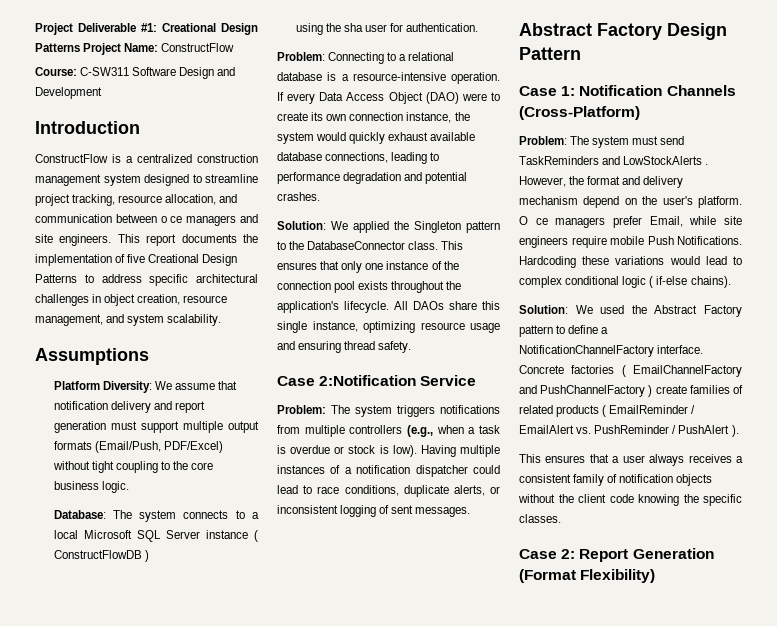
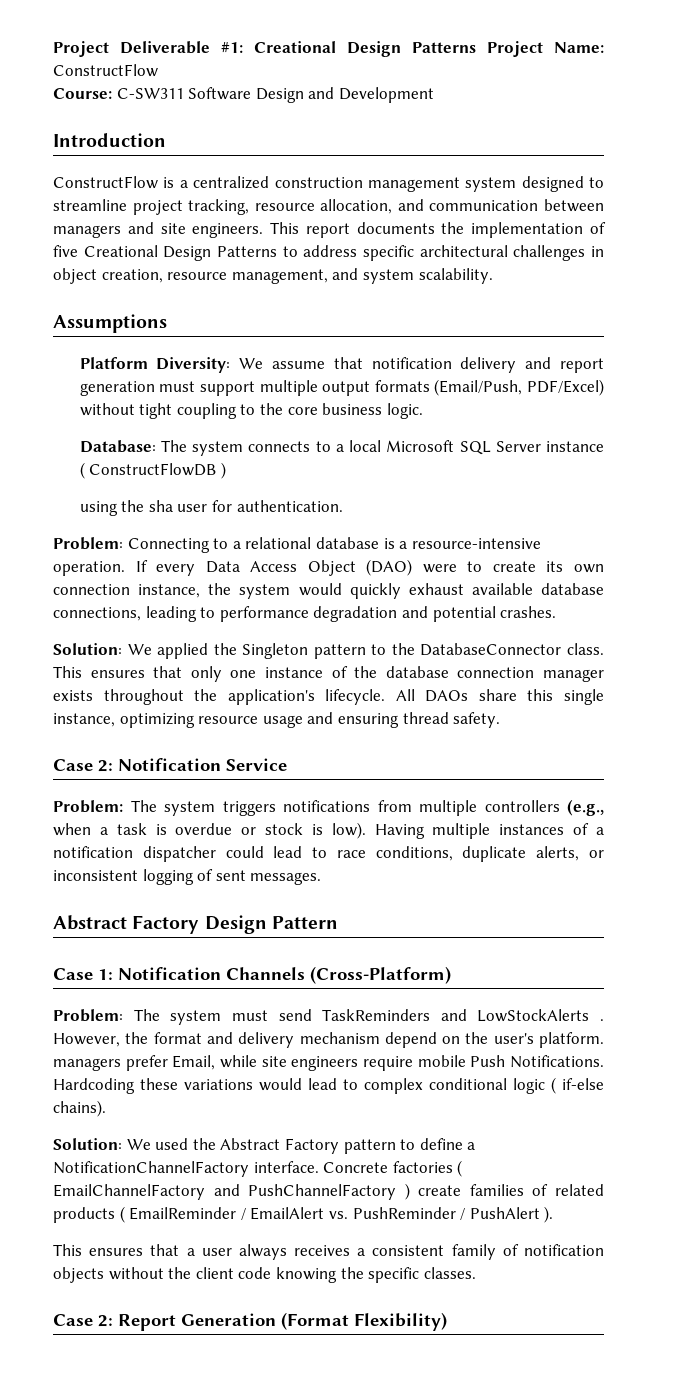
- ConstructFlow is a centralized construction management system designed to streamline project tracking, resource allocation, and communication between o ce managers and site engineers.
+ ConstructFlow is a centralized construction management system designed to streamline project tracking, resource allocation, and communication between managers and site engineers.
- This ensures that only one instance of the connection pool exists throughout the application's lifecycle.
+ This ensures that only one instance of the database connection manager exists throughout the application's lifecycle.
- Case 2:Notification Service
+ Case 2: Notification Service
- However, the format and delivery mechanism depend on the user's platform. O ce managers prefer Email, while site engineers require mobile Push Notifications.
+ However, the format and delivery mechanism depend on the user's platform. managers prefer Email, while site engineers require mobile Push Notifications.

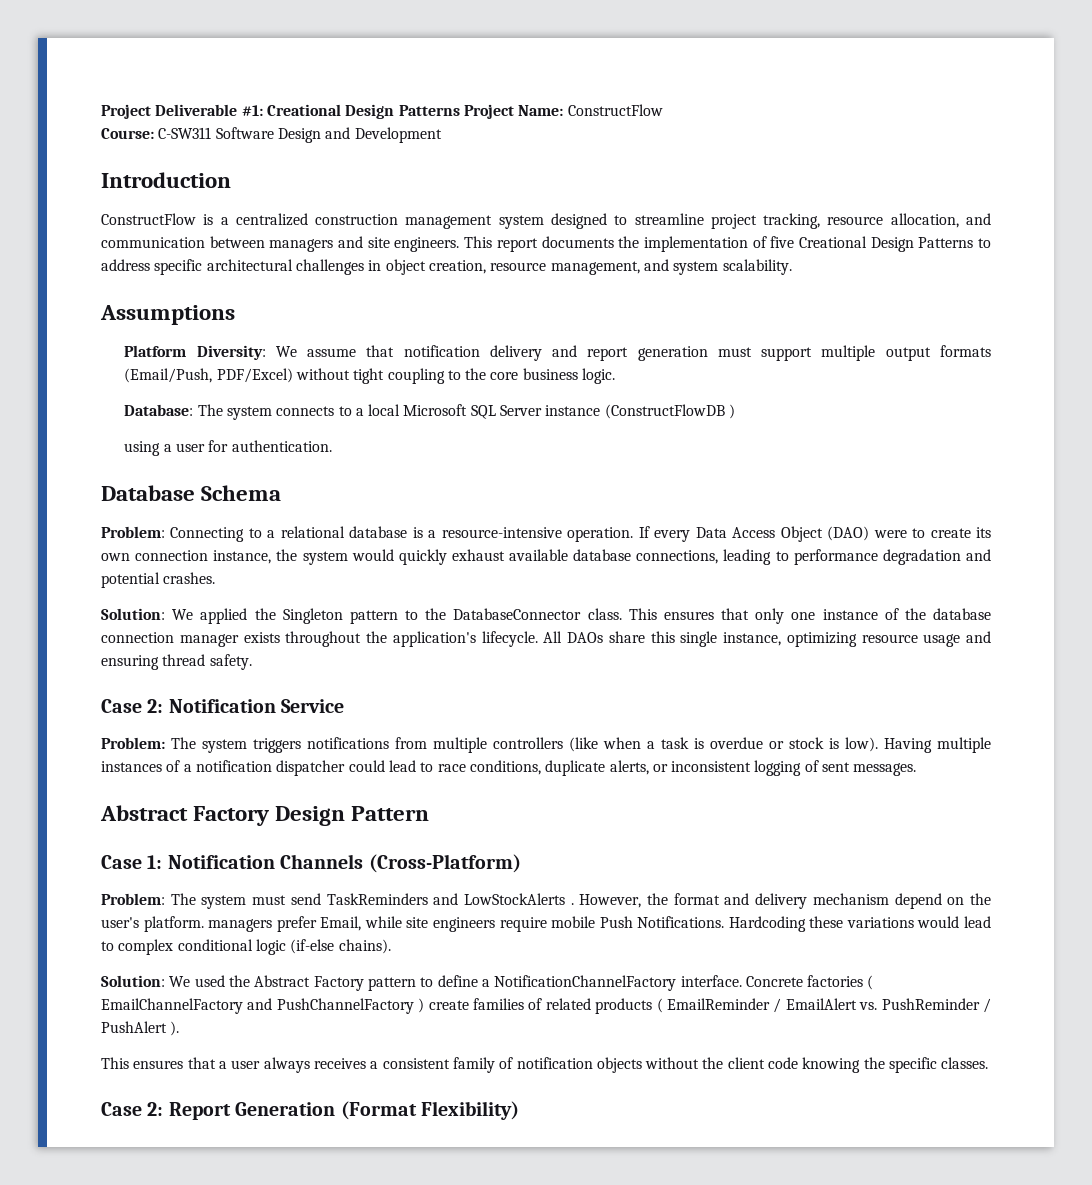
- Database: The system connects to a local Microsoft SQL Server instance ( ConstructFlowDB )
+ Database: The system connects to a local Microsoft SQL Server instance (ConstructFlowDB )
- using the sha user for authentication.
+ using a user for authentication.
+ Database Schema
- Problem: The system triggers notifications from multiple controllers (e.g., when a task is overdue or stock is low).
+ Problem: The system triggers notifications from multiple controllers (like when a task is overdue or stock is low).
- Hardcoding these variations would lead to complex conditional logic ( if-else chains).
+ Hardcoding these variations would lead to complex conditional logic (if-else chains).

